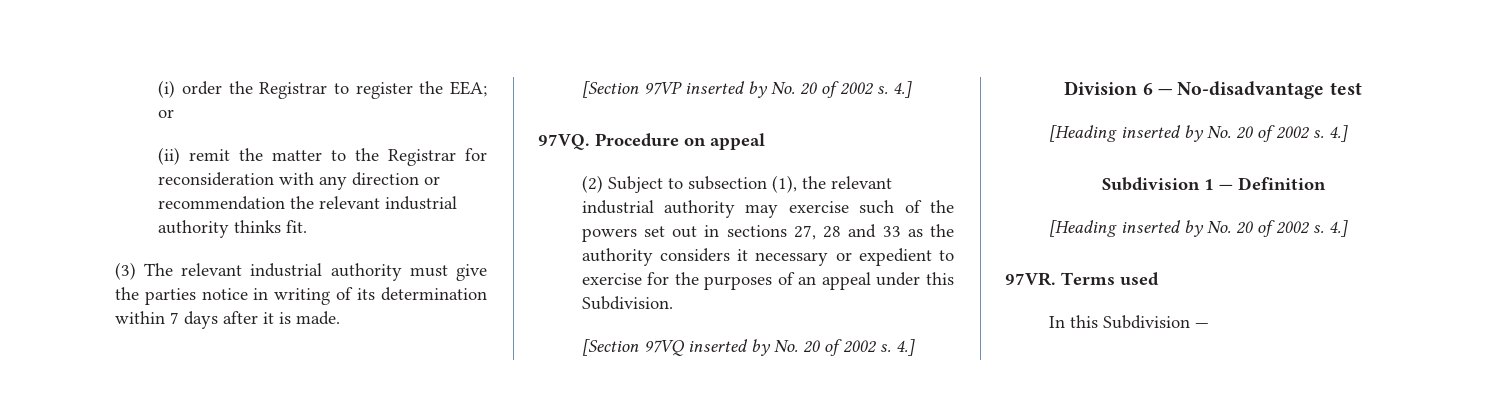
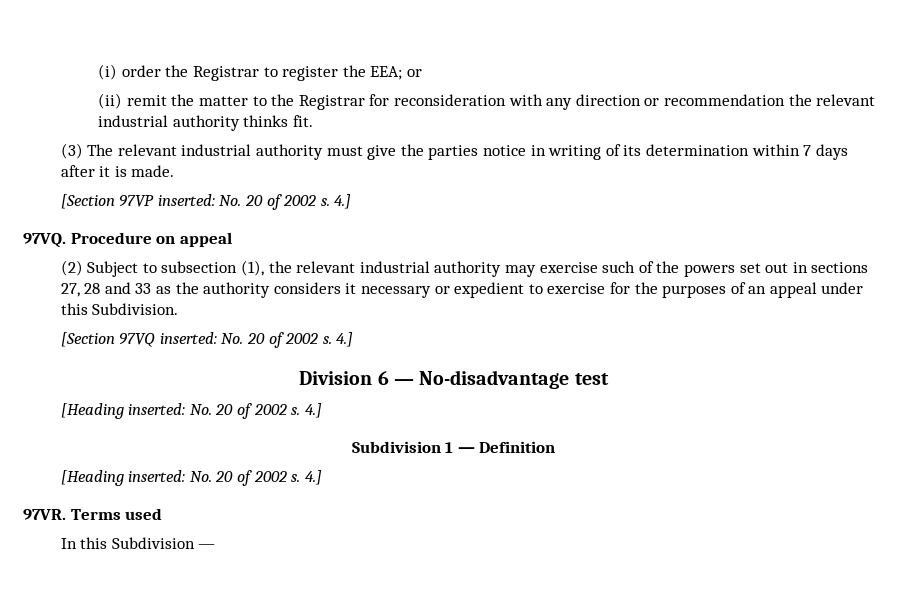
- [Section 97VP inserted by No. 20 of 2002 s.
+ [Section 97VP inserted: No. 20 of 2002 s.
- [Section 97VQ inserted by No. 20 of 2002 s.
+ [Section 97VQ inserted: No. 20 of 2002 s.
  Division 6 — No-disadvantage test
- [Heading inserted by No. 20 of 2002 s.
+ [Heading inserted: No. 20 of 2002 s.
  Subdivision 1 — Definition
- [Heading inserted by No. 20 of 2002 s.
+ [Heading inserted: No. 20 of 2002 s.

